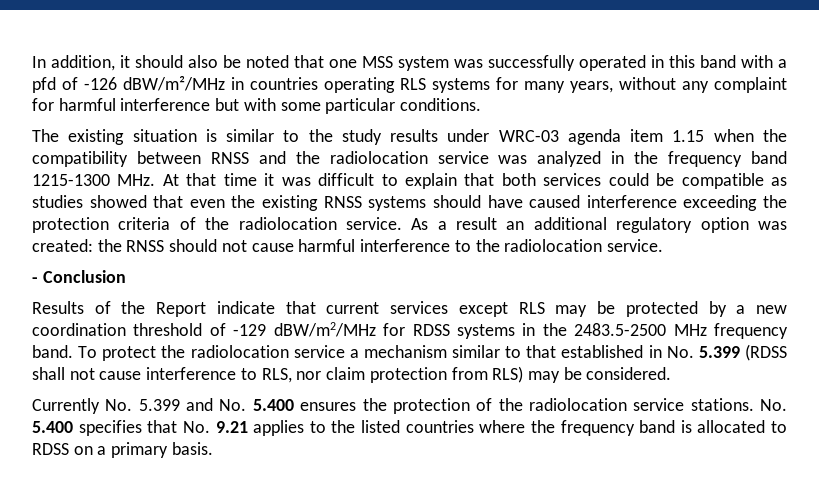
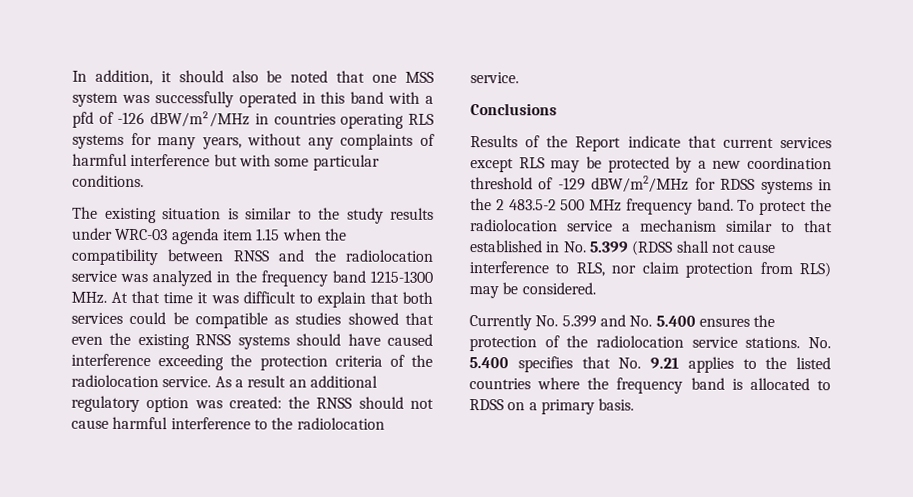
- In addition, it should also be noted that one MSS system was successfully operated in this band with a pfd of -126 dBW/m²/MHz in countries operating RLS systems for many years, without any complaint for harmful interference but with some particular conditions.
+ In addition, it should also be noted that one MSS system was successfully operated in this band with a pfd of -126 dBW/m²/MHz in countries operating RLS systems for many years, without any complaints of harmful interference but with some particular conditions.
- - Conclusion
+ Conclusions
- Results of the Report indicate that current services except RLS may be protected by a new coordination threshold of -129 dBW/m2/MHz for RDSS systems in the 2483.5-2500 MHz frequency band.
+ Results of the Report indicate that current services except RLS may be protected by a new coordination threshold of -129 dBW/m2/MHz for RDSS systems in the 2 483.5-2 500 MHz frequency band.

